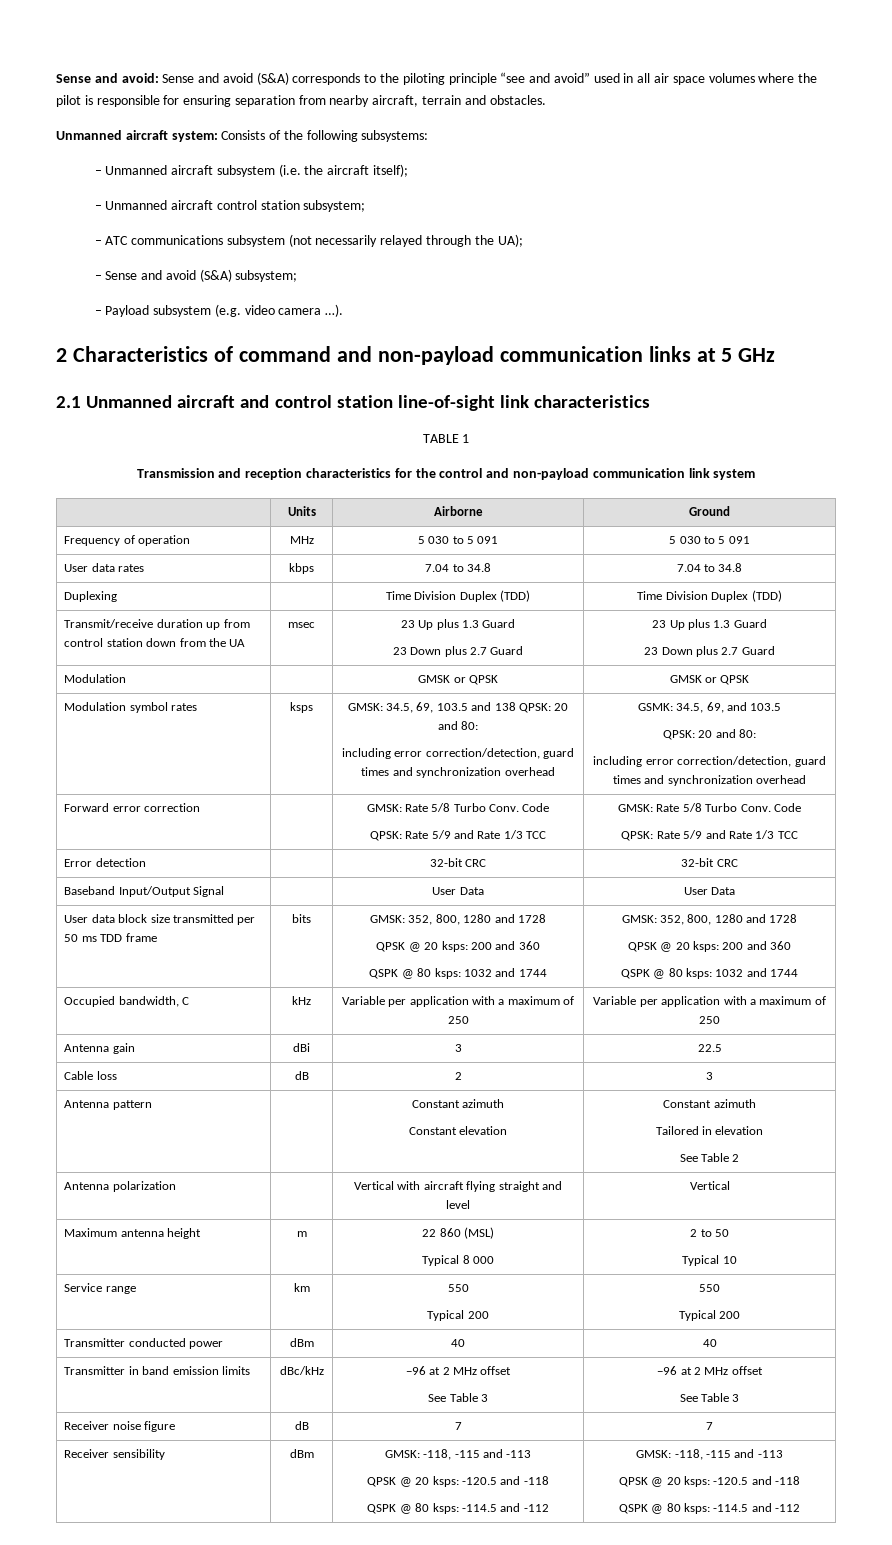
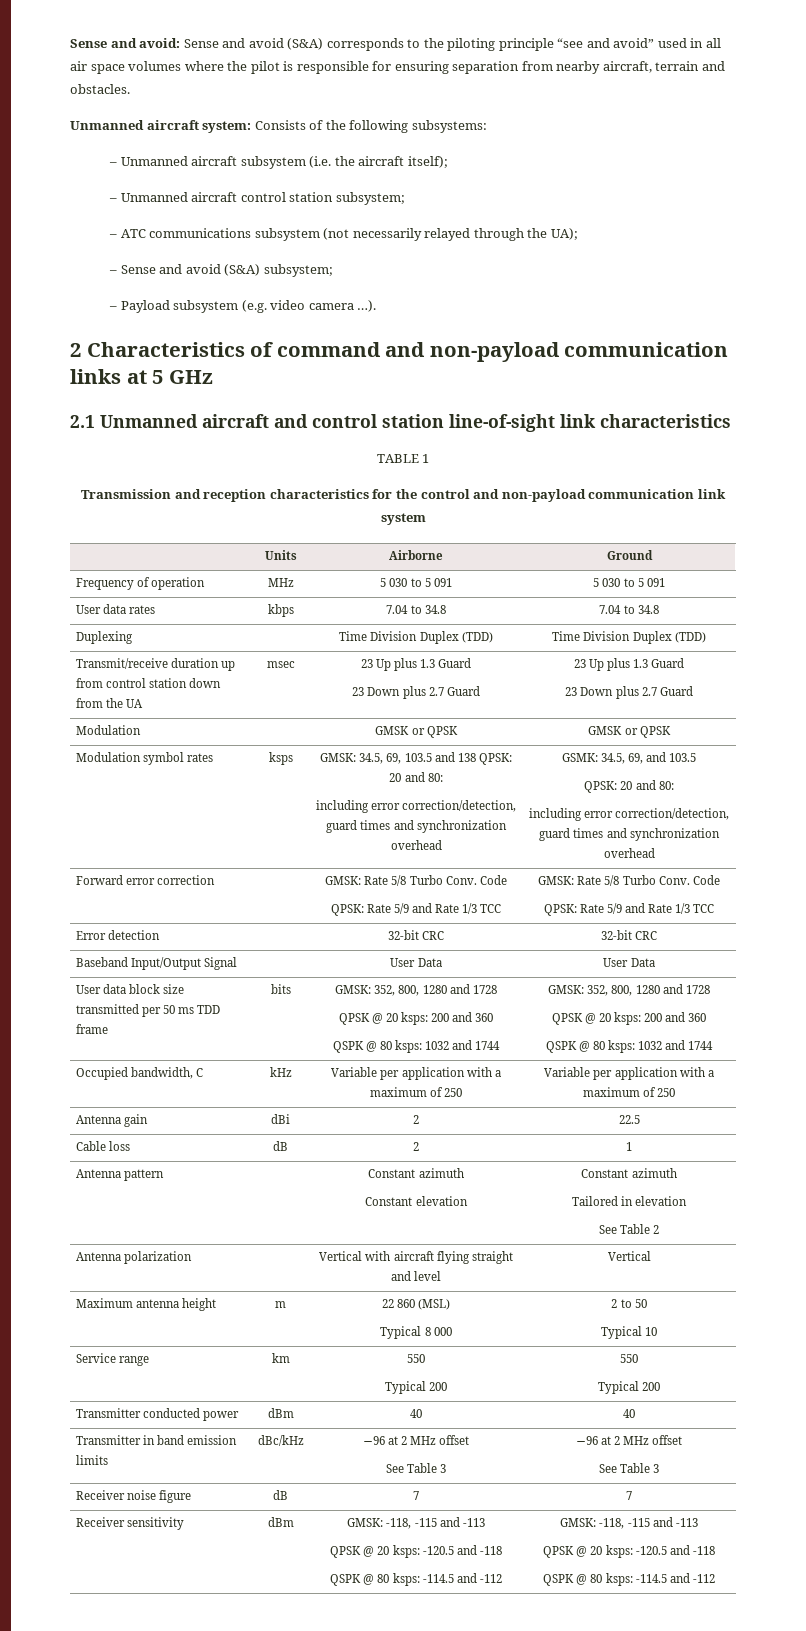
- Antenna gain | dBi | 3 | 22.5
+ Antenna gain | dBi | 2 | 22.5
- Cable loss | dB | 2 | 3
+ Cable loss | dB | 2 | 1
- Receiver sensibility
+ Receiver sensitivity

